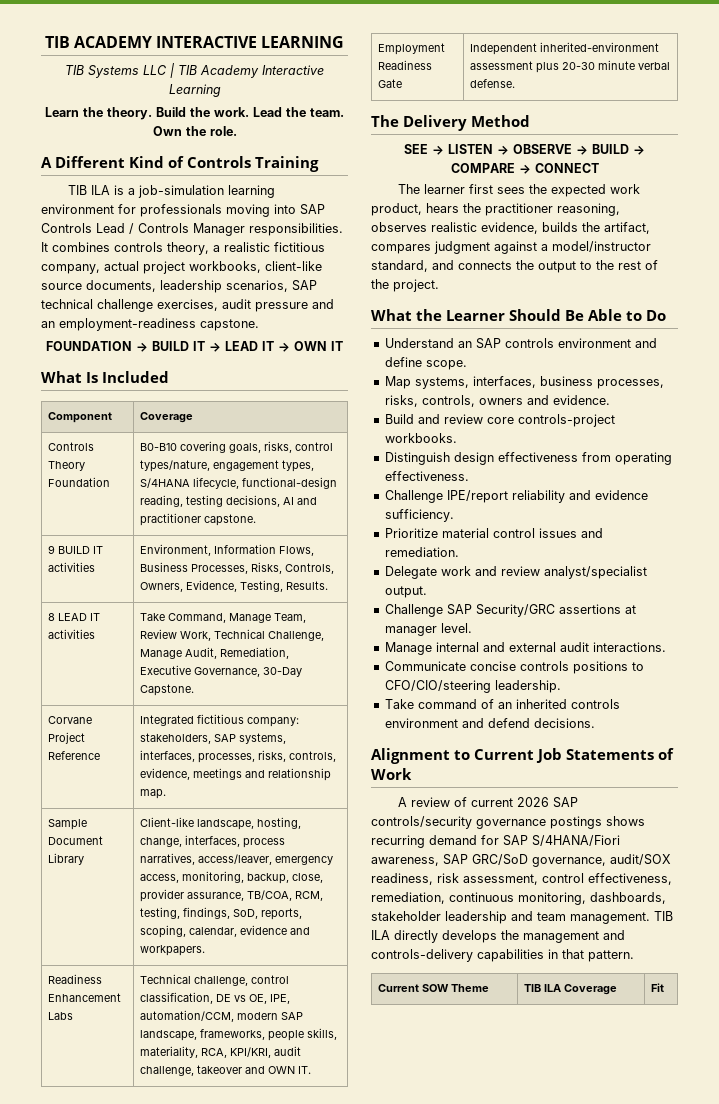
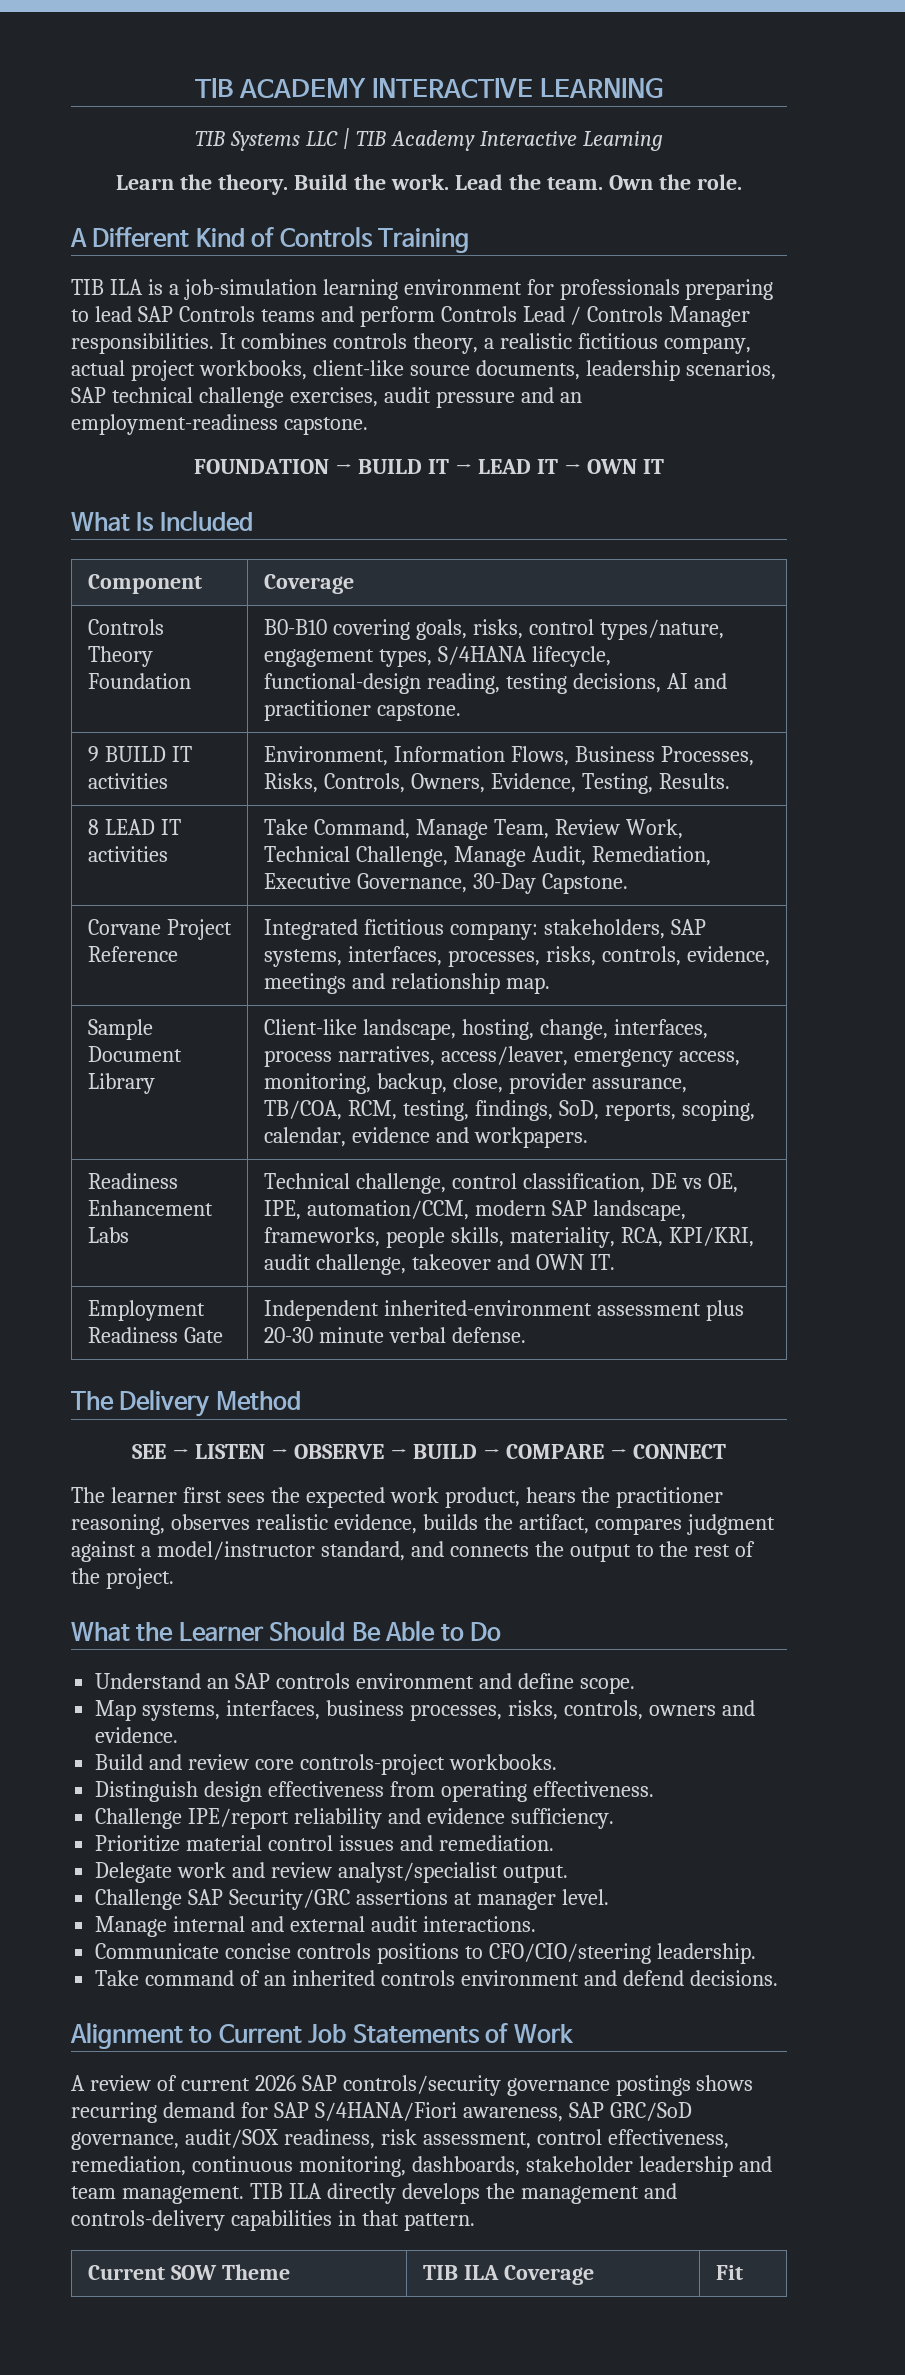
- TIB ILA is a job-simulation learning environment for professionals moving into SAP Controls Lead / Controls Manager responsibilities.
+ TIB ILA is a job-simulation learning environment for professionals preparing to lead SAP Controls teams and perform Controls Lead / Controls Manager responsibilities.

